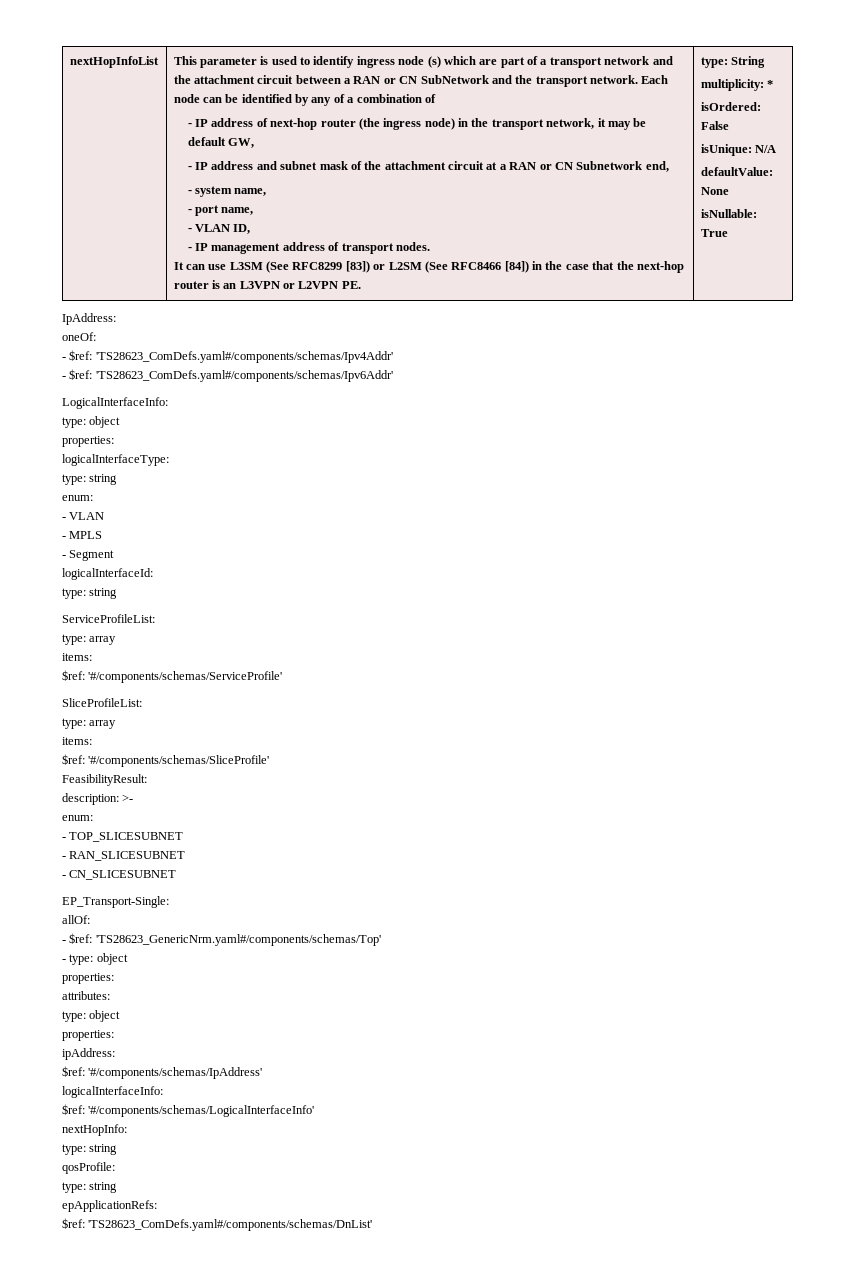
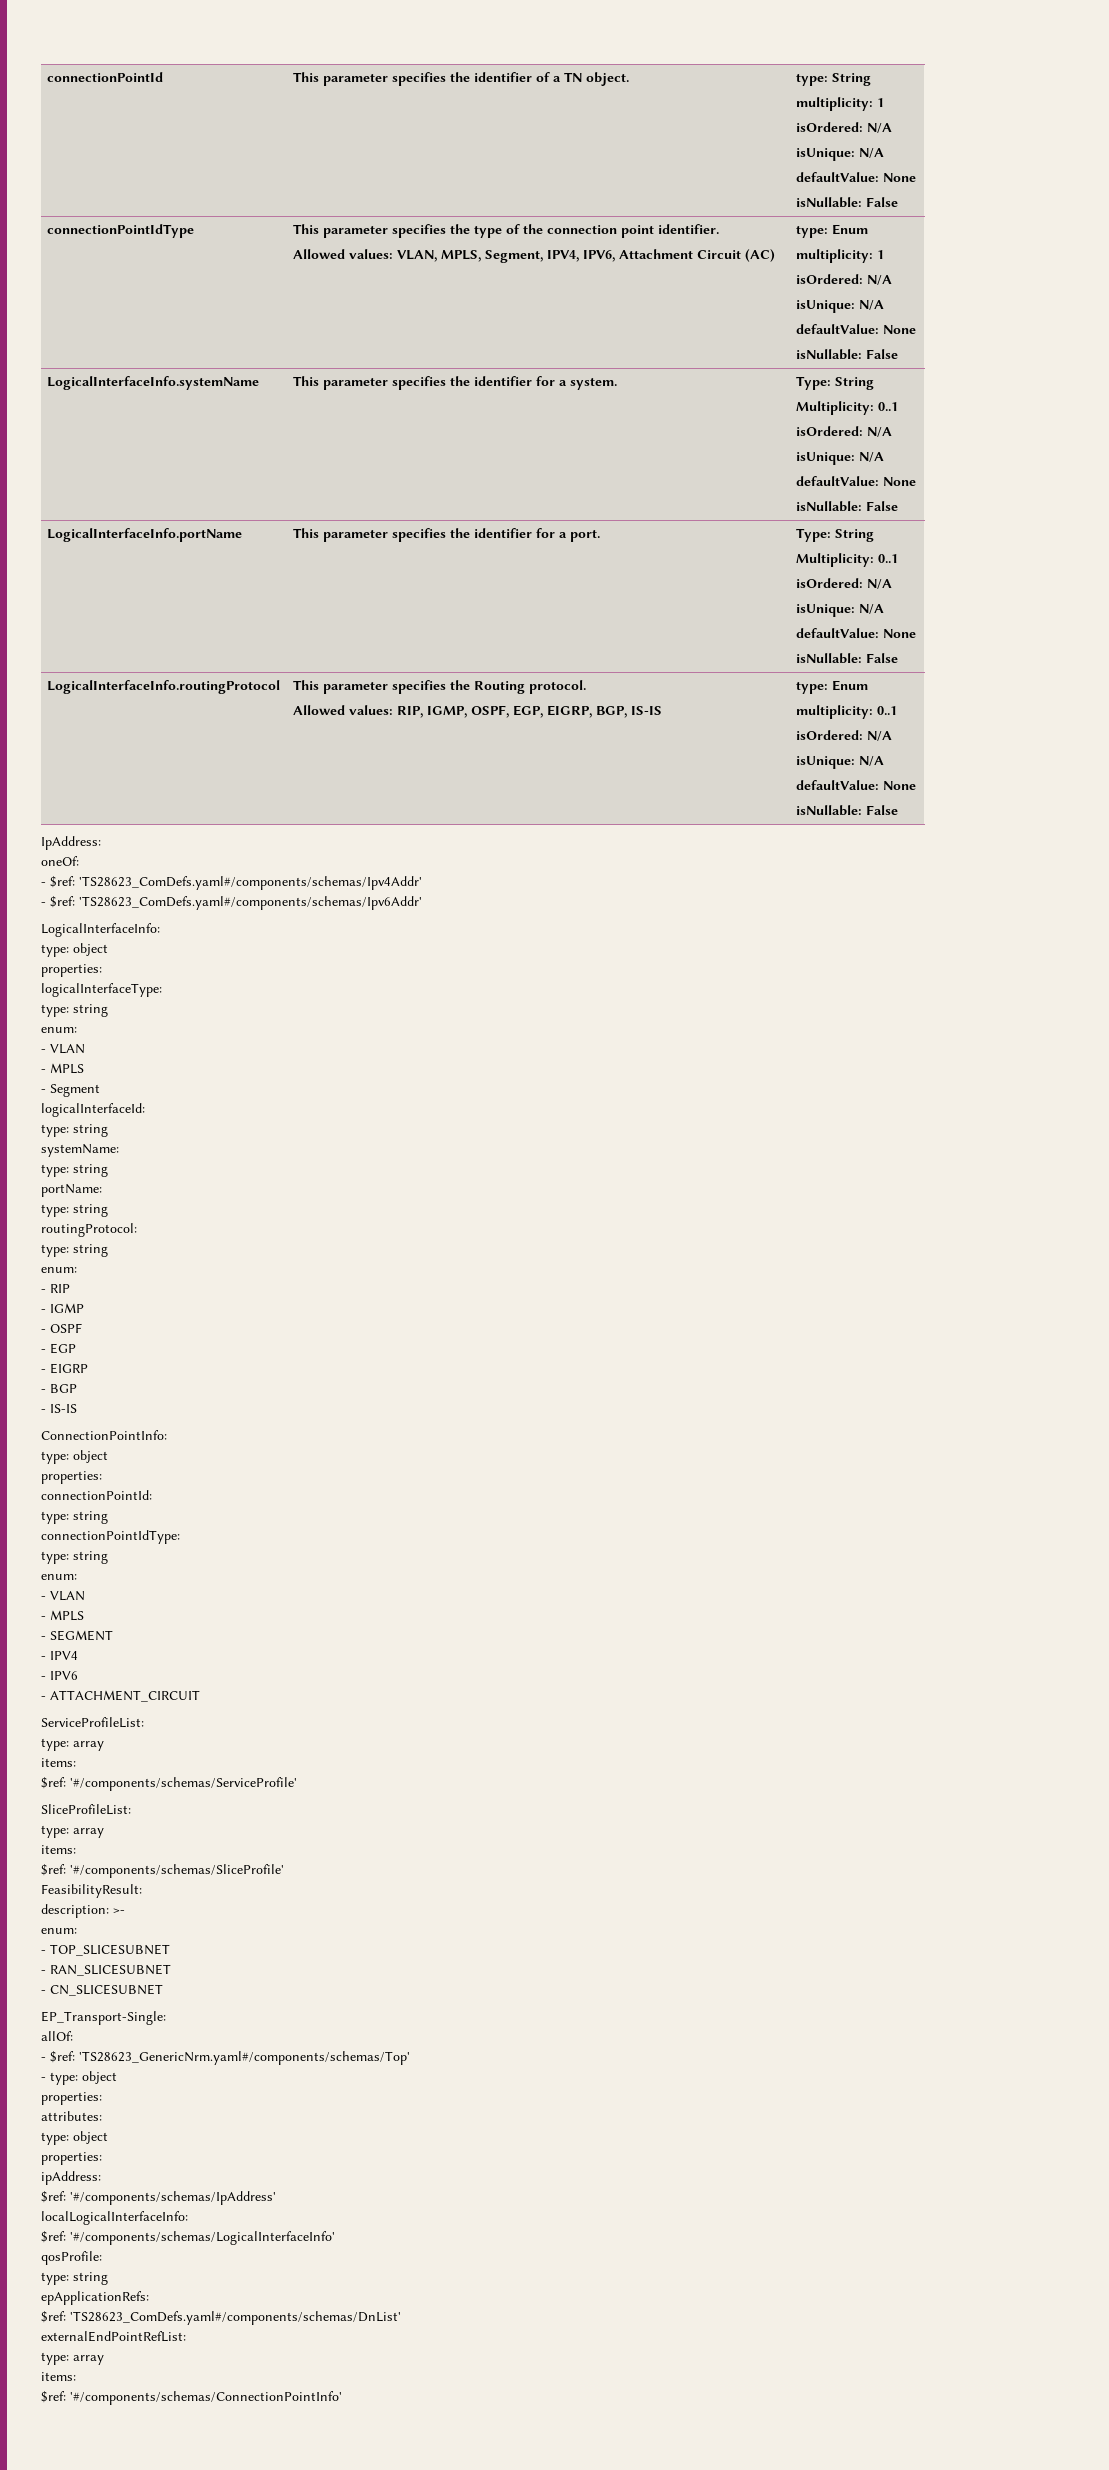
- nextHopInfoList | This parameter is used to identify ingress node (s) which are part of a transport network and the attachment circuit between a RAN or CN SubNetwork and the transport network. Each node can be identified by any of a combination of
- - IP address of next-hop router (the ingress node) in the transport network, it may be default GW,
- - IP address and subnet mask of the attachment circuit at a RAN or CN Subnetwork end,
- - system name,
- - port name,
- - VLAN ID,
- - IP management address of transport nodes.
- It can use L3SM (See RFC8299 [83]) or L2SM (See RFC8466 [84]) in the case that the next-hop router is an L3VPN or L2VPN PE.
+ connectionPointId | This parameter specifies the identifier of a TN object.
  type: String
- multiplicity: *
- isOrdered: False
+ multiplicity: 1
+ isOrdered: N/A
  isUnique: N/A
  defaultValue: None
- isNullable: True
+ isNullable: False
+ connectionPointIdType | This parameter specifies the type of the connection point identifier.
+ Allowed values: VLAN, MPLS, Segment, IPV4, IPV6, Attachment Circuit (AC) | type: Enum
+ multiplicity: 1
+ isOrdered: N/A
+ isUnique: N/A
+ defaultValue: None
+ isNullable: False
+ LogicalInterfaceInfo.systemName | This parameter specifies the identifier for a system. | Type: String
+ Multiplicity: 0..1
+ isOrdered: N/A
+ isUnique: N/A
+ defaultValue: None
+ isNullable: False
+ LogicalInterfaceInfo.portName | This parameter specifies the identifier for a port. | Type: String
+ Multiplicity: 0..1
+ isOrdered: N/A
+ isUnique: N/A
+ defaultValue: None
+ isNullable: False
+ LogicalInterfaceInfo.routingProtocol | This parameter specifies the Routing protocol.
+ Allowed values: RIP, IGMP, OSPF, EGP, EIGRP, BGP, IS-IS | type: Enum
+ multiplicity: 0..1
+ isOrdered: N/A
+ isUnique: N/A
+ defaultValue: None
+ isNullable: False
+ systemName:
+ type: string
+ portName:
+ type: string
+ routingProtocol:
+ type: string
+ enum:
+ - RIP
+ - IGMP
+ - OSPF
+ - EGP
+ - EIGRP
+ - BGP
+ - IS-IS
+ ConnectionPointInfo:
+ type: object
+ properties:
+ connectionPointId:
+ type: string
+ connectionPointIdType:
+ type: string
+ enum:
+ - VLAN
+ - MPLS
+ - SEGMENT
+ - IPV4
+ - IPV6
+ - ATTACHMENT_CIRCUIT
- logicalInterfaceInfo:
+ localLogicalInterfaceInfo:
- nextHopInfo:
- type: string
+ externalEndPointRefList:
+ type: array
+ items:
+ $ref: '#/components/schemas/ConnectionPointInfo'

